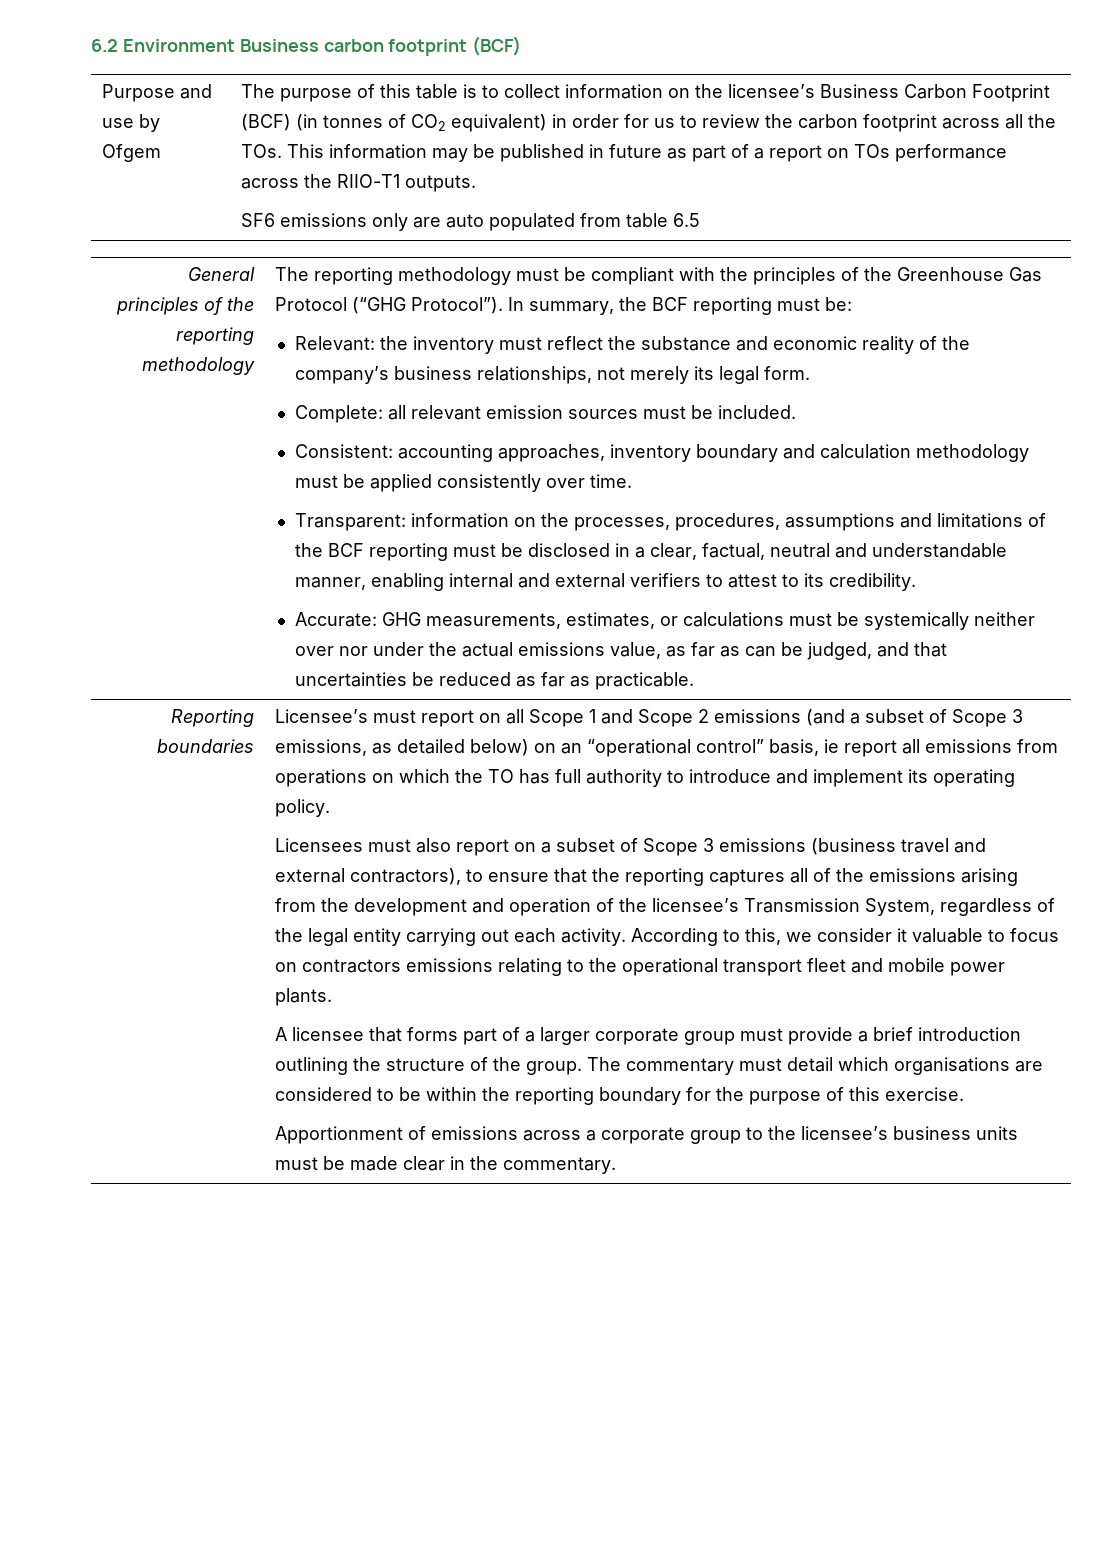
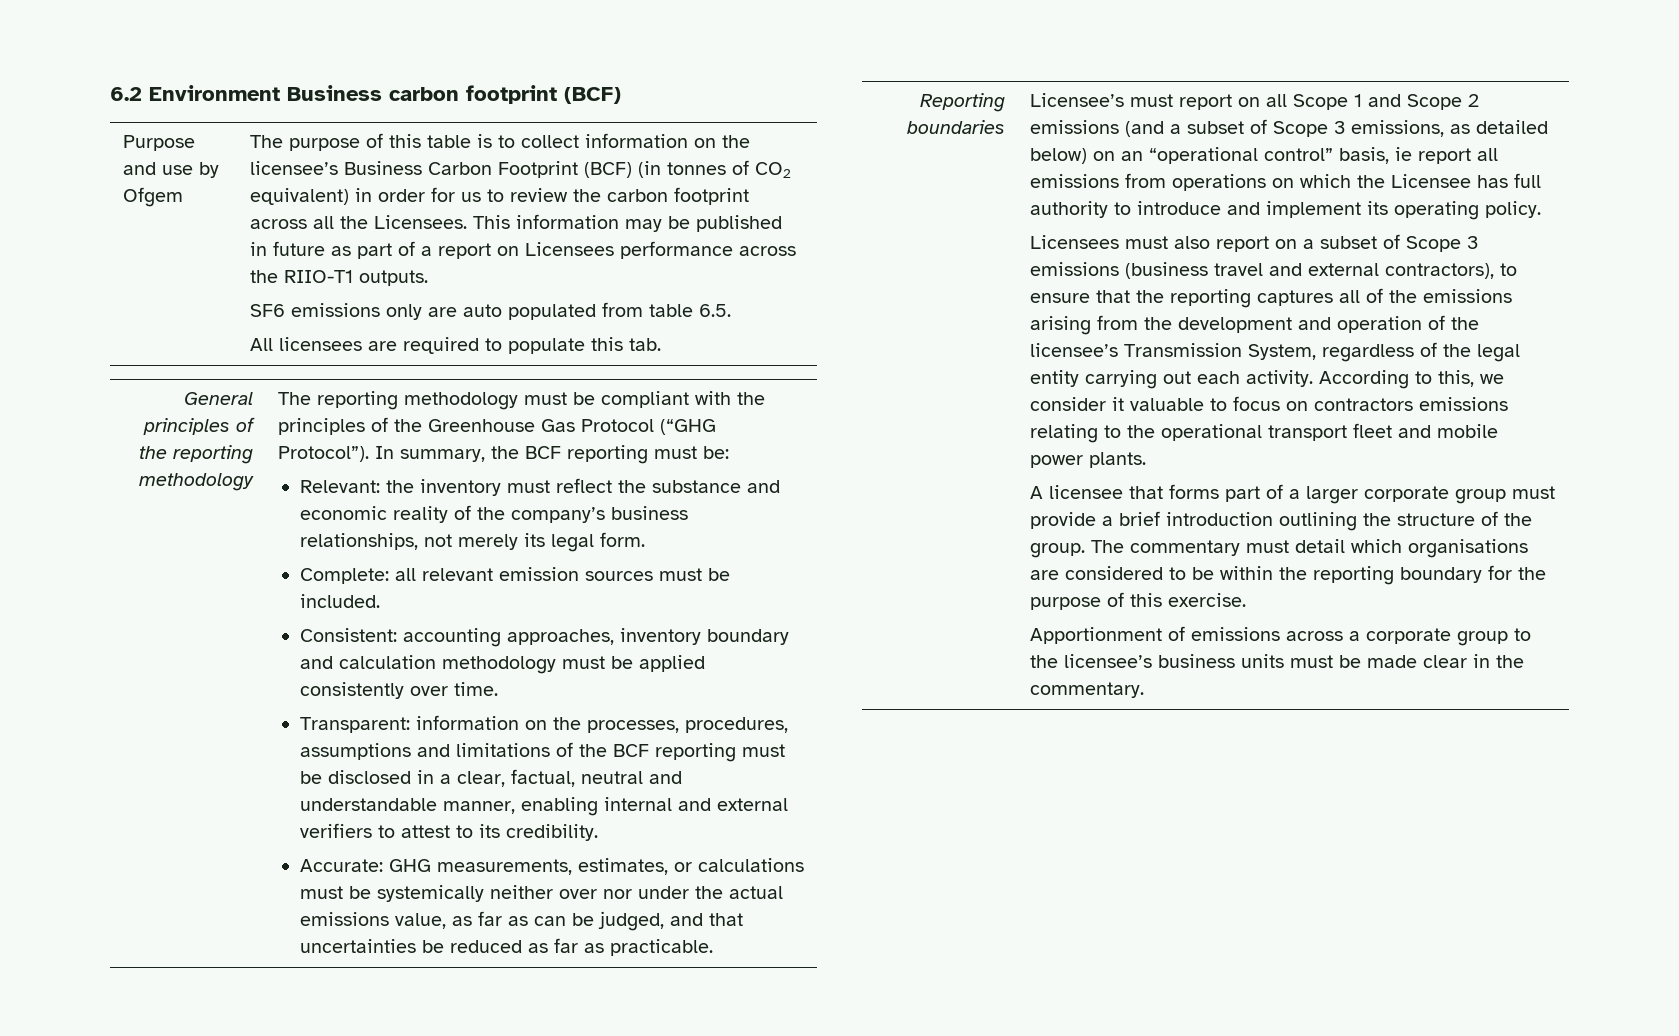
- The purpose of this table is to collect information on the licensee’s Business Carbon Footprint (BCF) (in tonnes of CO2 equivalent) in order for us to review the carbon footprint across all the TOs. This information may be published in future as part of a report on TOs performance across the RIIO-T1 outputs.
+ The purpose of this table is to collect information on the licensee’s Business Carbon Footprint (BCF) (in tonnes of CO2 equivalent) in order for us to review the carbon footprint across all the Licensees. This information may be published in future as part of a report on Licensees performance across the RIIO-T1 outputs.
- SF6 emissions only are auto populated from table 6.5
+ SF6 emissions only are auto populated from table 6.5.
+ All licensees are required to populate this tab.
- Licensee’s must report on all Scope 1 and Scope 2 emissions (and a subset of Scope 3 emissions, as detailed below) on an “operational control” basis, ie report all emissions from operations on which the TO has full authority to introduce and implement its operating policy.
+ Licensee’s must report on all Scope 1 and Scope 2 emissions (and a subset of Scope 3 emissions, as detailed below) on an “operational control” basis, ie report all emissions from operations on which the Licensee has full authority to introduce and implement its operating policy.

